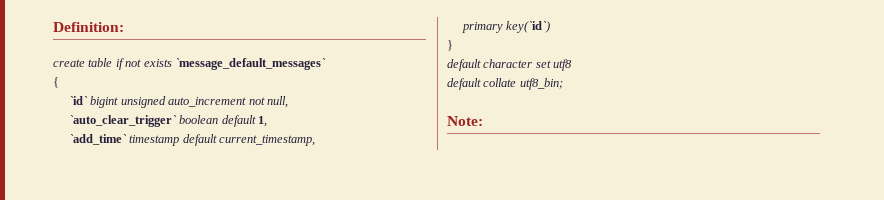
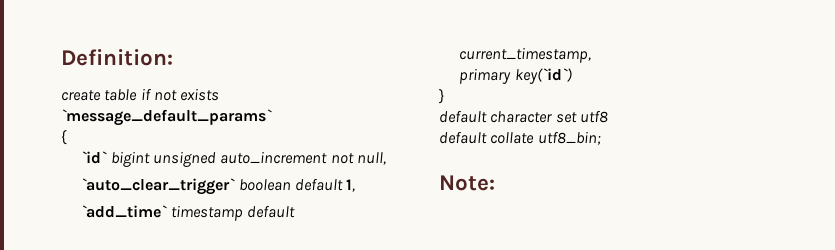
- create table if not exists `message_default_messages`
+ create table if not exists `message_default_params`

